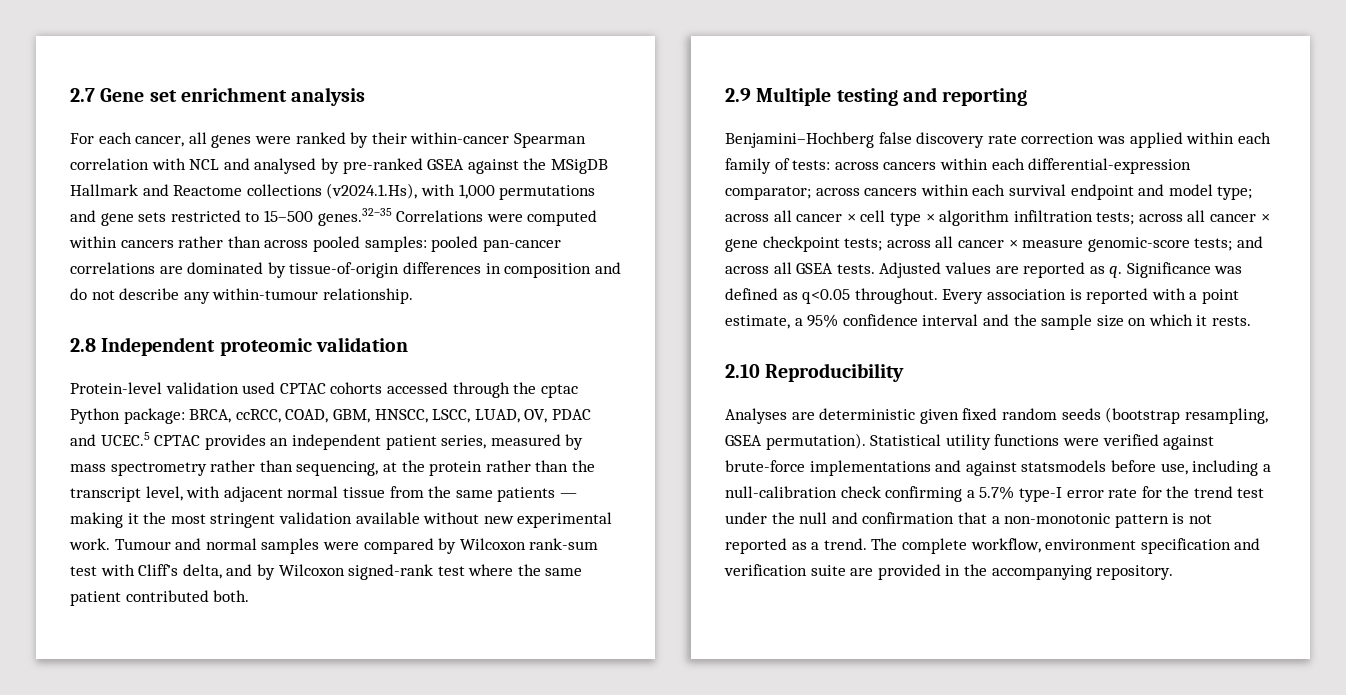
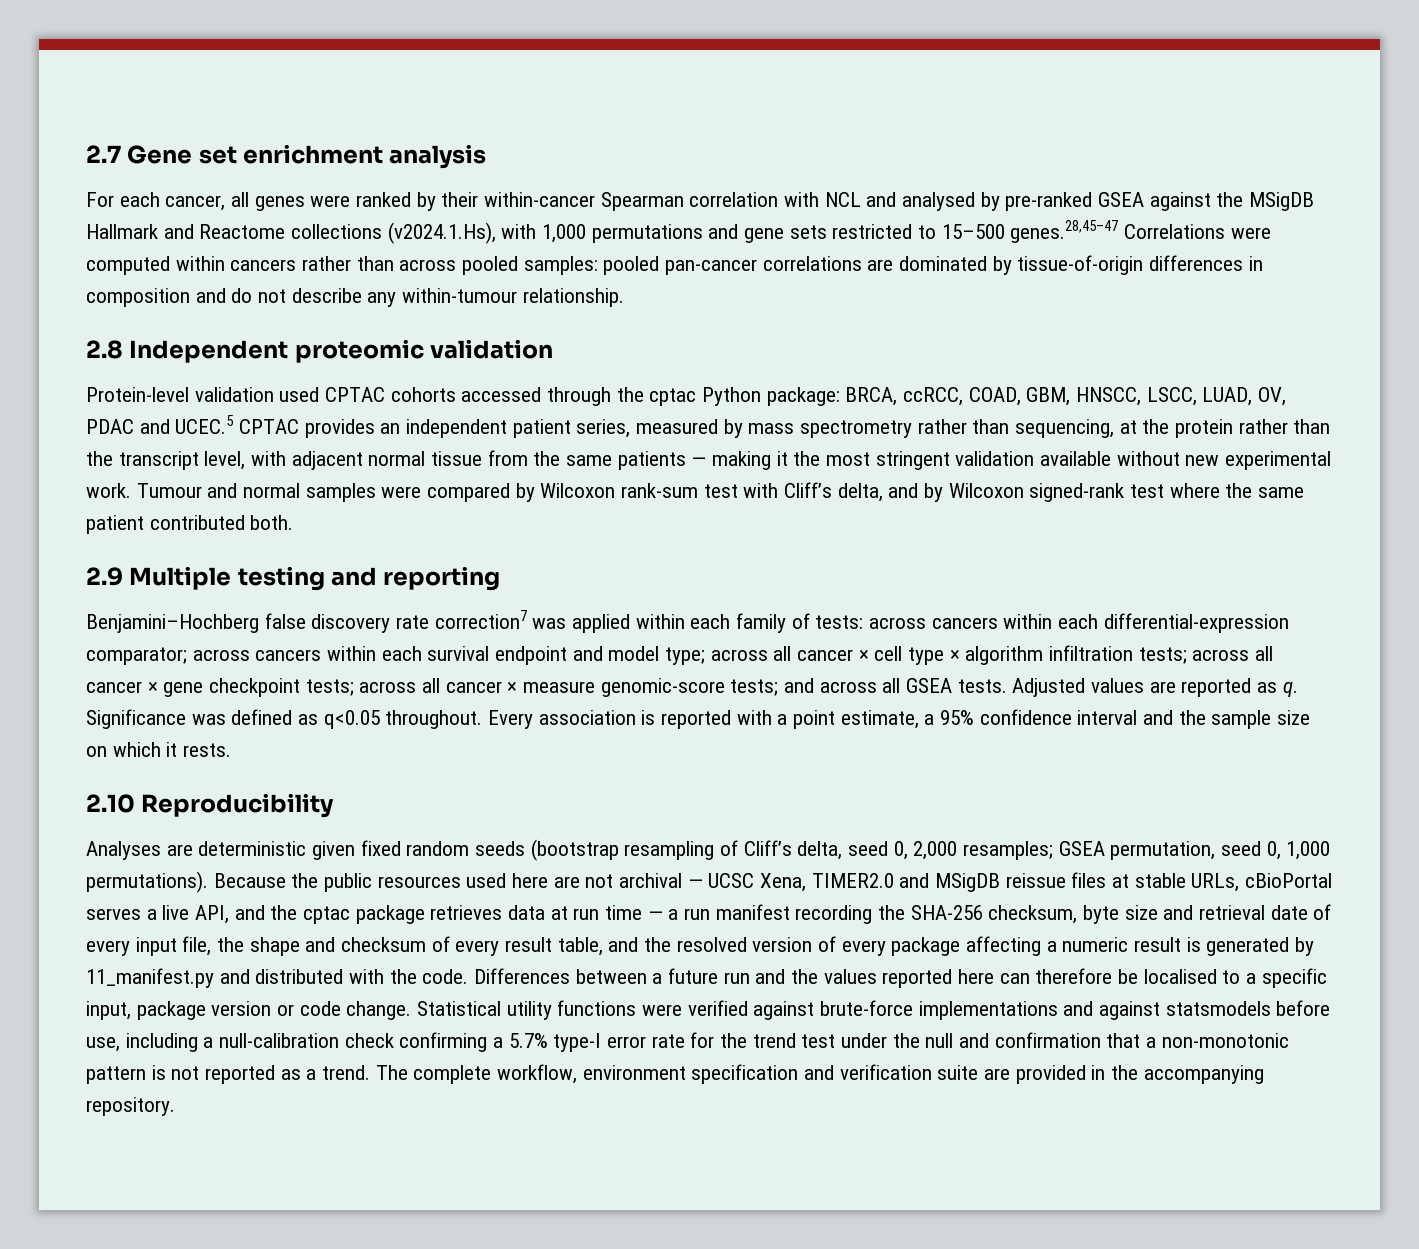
- For each cancer, all genes were ranked by their within-cancer Spearman correlation with NCL and analysed by pre-ranked GSEA against the MSigDB Hallmark and Reactome collections (v2024.1.Hs), with 1,000 permutations and gene sets restricted to 15–500 genes.32–35 Correlations were computed within cancers rather than across pooled samples:
+ For each cancer, all genes were ranked by their within-cancer Spearman correlation with NCL and analysed by pre-ranked GSEA against the MSigDB Hallmark and Reactome collections (v2024.1.Hs), with 1,000 permutations and gene sets restricted to 15–500 genes.28,45–47 Correlations were computed within cancers rather than across pooled samples:
- Benjamini–Hochberg false discovery rate correction was applied within each family of tests: across cancers within each differential-expression comparator; across cancers within each survival endpoint and model type; across all cancer × cell type × algorithm infiltration tests; across all cancer × gene checkpoint tests; across all cancer × measure genomic-score tests; and across all GSEA tests.
+ Benjamini–Hochberg false discovery rate correction7 was applied within each family of tests: across cancers within each differential-expression comparator; across cancers within each survival endpoint and model type; across all cancer × cell type × algorithm infiltration tests; across all cancer × gene checkpoint tests; across all cancer × measure genomic-score tests; and across all GSEA tests.
- Analyses are deterministic given fixed random seeds (bootstrap resampling, GSEA permutation).
+ Analyses are deterministic given fixed random seeds (bootstrap resampling of Cliff’s delta, seed 0, 2,000 resamples; GSEA permutation, seed 0, 1,000 permutations). Because the public resources used here are not archival — UCSC Xena, TIMER2.0 and MSigDB reissue files at stable URLs, cBioPortal serves a live API, and the cptac package retrieves data at run time — a run manifest recording the SHA-256 checksum, byte size and retrieval date of every input file, the shape and checksum of every result table, and the resolved version of every package affecting a numeric result is generated by 11_manifest.py and distributed with the code. Differences between a future run and the values reported here can therefore be localised to a specific input, package version or code change.

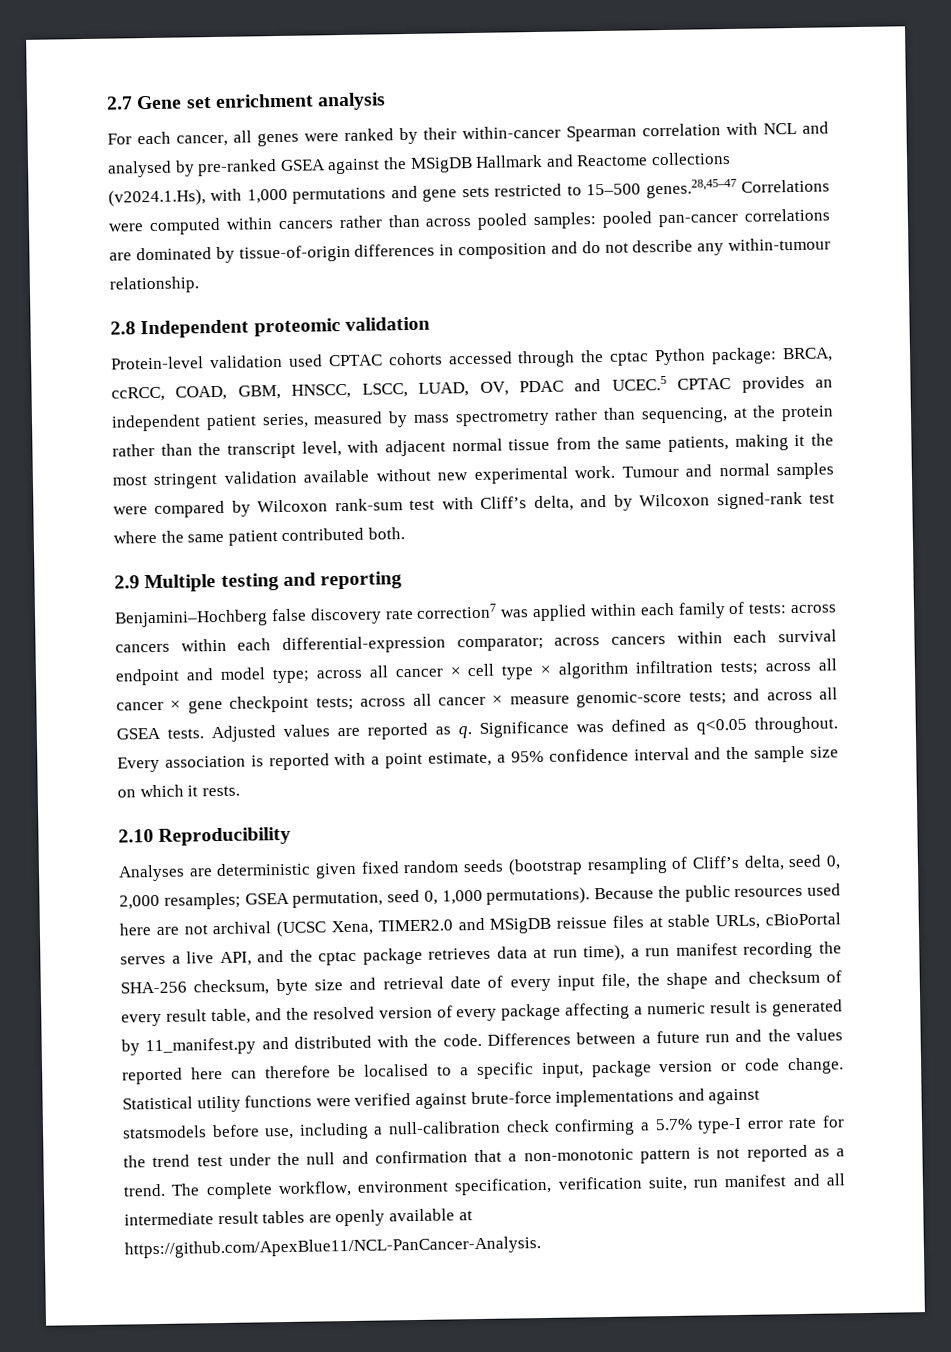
- BRCA, ccRCC, COAD, GBM, HNSCC, LSCC, LUAD, OV, PDAC and UCEC.5 CPTAC provides an independent patient series, measured by mass spectrometry rather than sequencing, at the protein rather than the transcript level, with adjacent normal tissue from the same patients — making it the most stringent validation available without new experimental work.
+ BRCA, ccRCC, COAD, GBM, HNSCC, LSCC, LUAD, OV, PDAC and UCEC.5 CPTAC provides an independent patient series, measured by mass spectrometry rather than sequencing, at the protein rather than the transcript level, with adjacent normal tissue from the same patients, making it the most stringent validation available without new experimental work.
- Because the public resources used here are not archival — UCSC Xena, TIMER2.0 and MSigDB reissue files at stable URLs, cBioPortal serves a live API, and the cptac package retrieves data at run time — a run manifest recording the SHA-256 checksum, byte size and retrieval date of every input file, the shape and checksum of every result table, and the resolved version of every package affecting a numeric result is generated by 11_manifest.py and distributed with the code.
+ Because the public resources used here are not archival (UCSC Xena, TIMER2.0 and MSigDB reissue files at stable URLs, cBioPortal serves a live API, and the cptac package retrieves data at run time), a run manifest recording the SHA-256 checksum, byte size and retrieval date of every input file, the shape and checksum of every result table, and the resolved version of every package affecting a numeric result is generated by 11_manifest.py and distributed with the code.
- The complete workflow, environment specification and verification suite are provided in the accompanying repository.
+ The complete workflow, environment specification, verification suite, run manifest and all intermediate result tables are openly available at https://github.com/ApexBlue11/NCL-PanCancer-Analysis.

